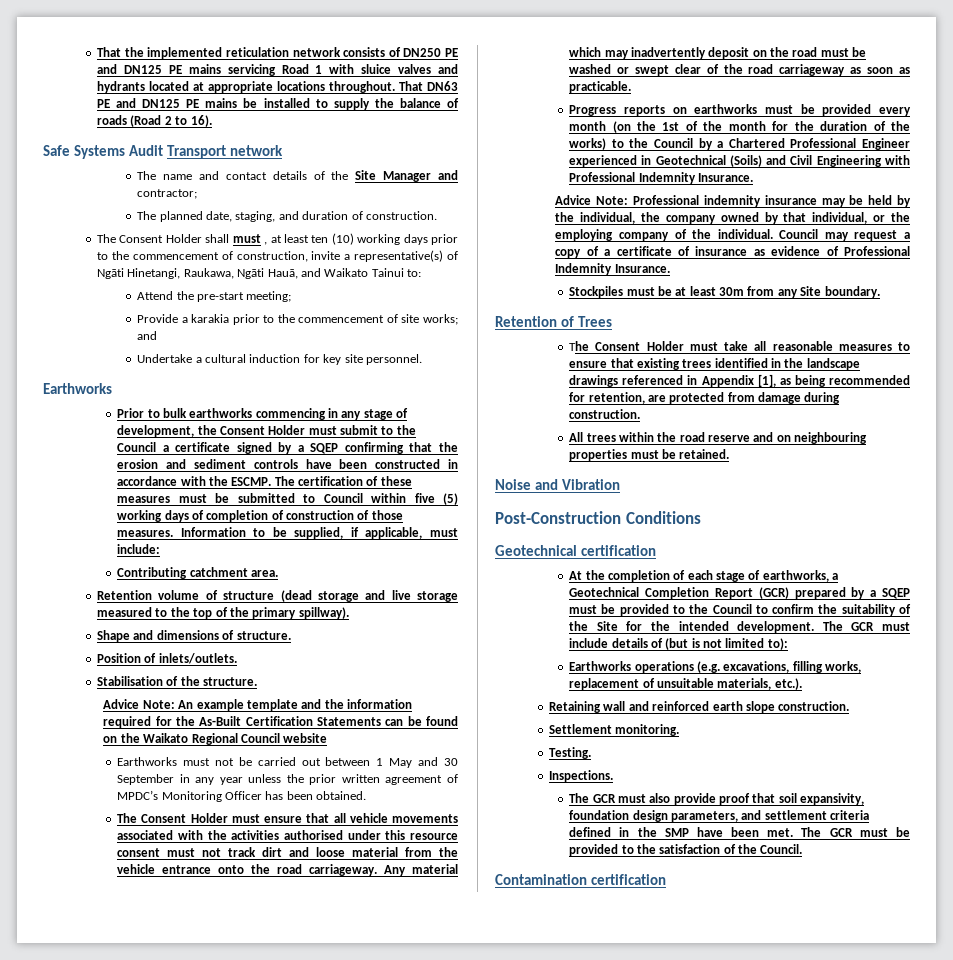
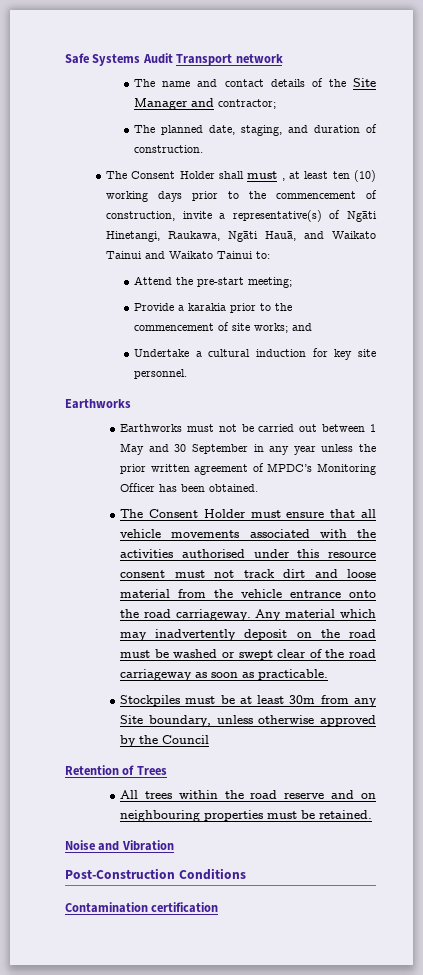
- That the implemented reticulation network consists of DN250 PE and DN125 PE mains servicing Road 1 with sluice valves and hydrants located at appropriate locations throughout. That DN63 PE and DN125 PE mains be installed to supply the balance of roads (Road 2 to 16).
- The Consent Holder shall must , at least ten (10) working days prior to the commencement of construction, invite a representative(s) of Ngāti Hinetangi, Raukawa, Ngāti Hauā, and Waikato Tainui to:
+ The Consent Holder shall must , at least ten (10) working days prior to the commencement of construction, invite a representative(s) of Ngāti Hinetangi, Raukawa, Ngāti Hauā, and Waikato Tainui and Waikato Tainui to:
- Prior to bulk earthworks commencing in any stage of development, the Consent Holder must submit to the Council a certificate signed by a SQEP confirming that the erosion and sediment controls have been constructed in accordance with the ESCMP. The certification of these measures must be submitted to Council within five (5) working days of completion of construction of those measures. Information to be supplied, if applicable, must include:
- Contributing catchment area.
- Retention volume of structure (dead storage and live storage measured to the top of the primary spillway).
- Shape and dimensions of structure.
- Position of inlets/outlets.
- Stabilisation of the structure.
- Advice Note: An example template and the information required for the As-Built Certification Statements can be found on the Waikato Regional Council website
- Progress reports on earthworks must be provided every month (on the 1st of the month for the duration of the works) to the Council by a Chartered Professional Engineer experienced in Geotechnical (Soils) and Civil Engineering with Professional Indemnity Insurance.
- Advice Note: Professional indemnity insurance may be held by the individual, the company owned by that individual, or the employing company of the individual. Council may request a copy of a certificate of insurance as evidence of Professional Indemnity Insurance.
- Stockpiles must be at least 30m from any Site boundary.
+ Stockpiles must be at least 30m from any Site boundary, unless otherwise approved by the Council
  Retention of Trees
- The Consent Holder must take all reasonable measures to ensure that existing trees identified in the landscape drawings referenced in Appendix [1], as being recommended for retention, are protected from damage during construction.
- Geotechnical certification
- At the completion of each stage of earthworks, a Geotechnical Completion Report (GCR) prepared by a SQEP must be provided to the Council to confirm the suitability of the Site for the intended development. The GCR must include details of (but is not limited to):
- Earthworks operations (e.g. excavations, filling works, replacement of unsuitable materials, etc.).
- Retaining wall and reinforced earth slope construction.
- Settlement monitoring.
- Testing.
- Inspections.
- The GCR must also provide proof that soil expansivity, foundation design parameters, and settlement criteria defined in the SMP have been met. The GCR must be provided to the satisfaction of the Council.

